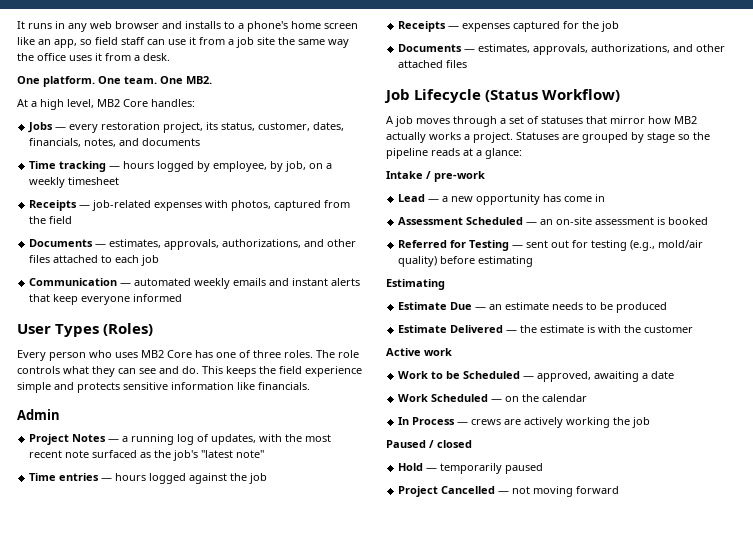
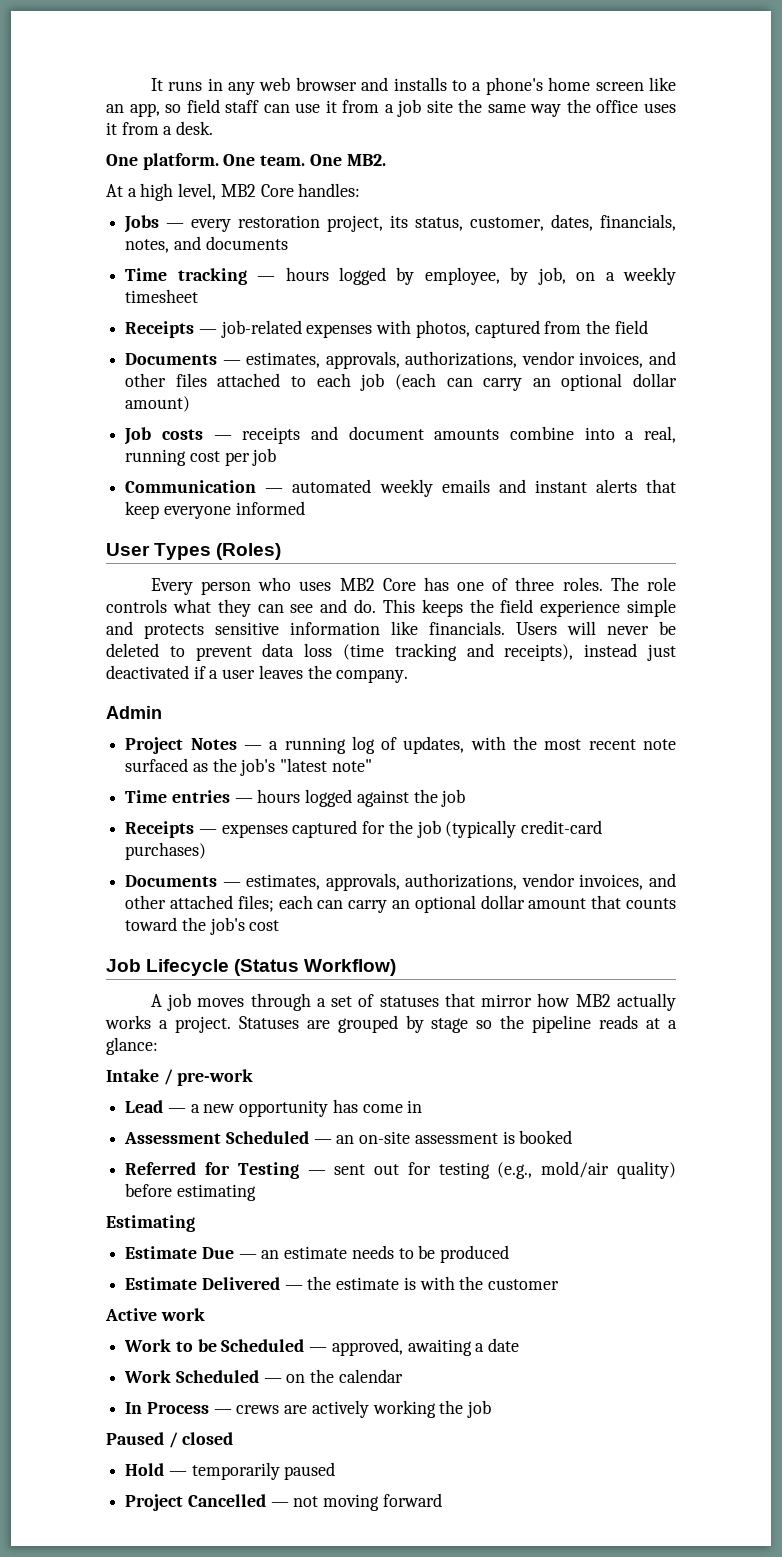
- Documents — estimates, approvals, authorizations, and other files attached to each job
+ Documents — estimates, approvals, authorizations, vendor invoices, and other files attached to each job (each can carry an optional dollar amount)
+ Job costs — receipts and document amounts combine into a real, running cost per job
+ Users will never be deleted to prevent data loss (time tracking and receipts), instead just deactivated if a user leaves the company.
- Receipts — expenses captured for the job
- Documents — estimates, approvals, authorizations, and other attached files
+ Receipts — expenses captured for the job (typically credit-card purchases)
+ Documents — estimates, approvals, authorizations, vendor invoices, and other attached files; each can carry an optional dollar amount that counts toward the job's cost

